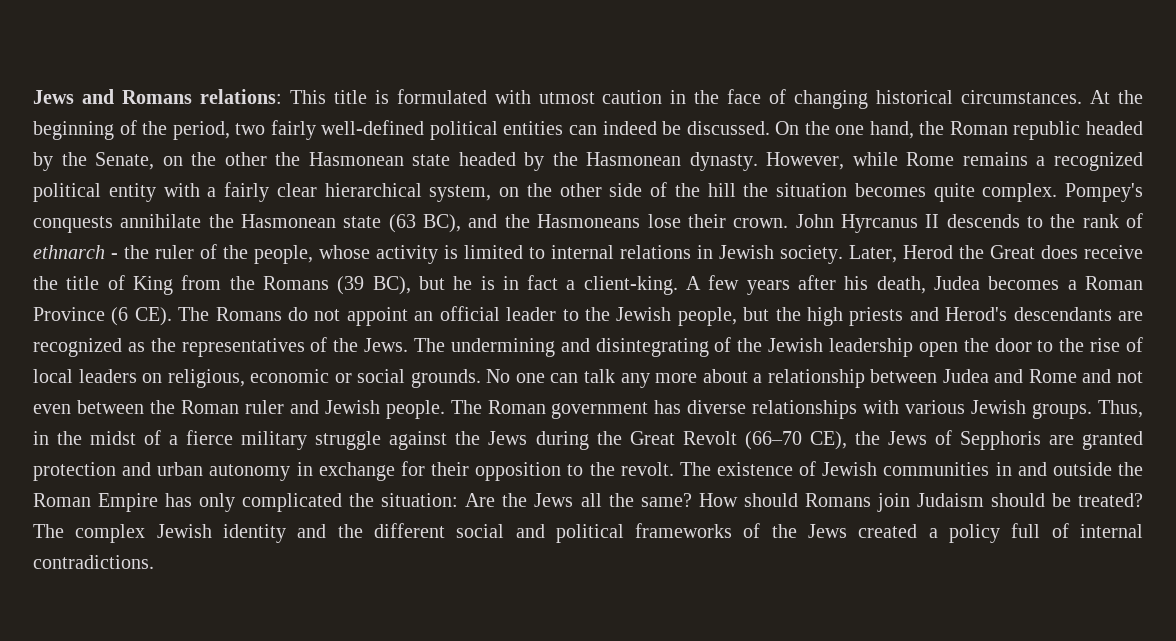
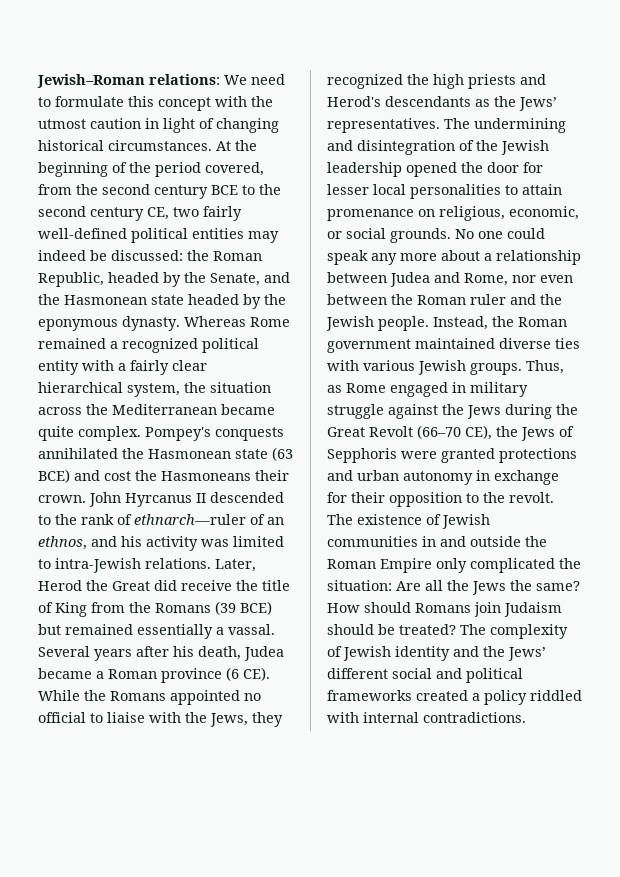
- Jews and Romans relations: This title is formulated with utmost caution in the face of changing historical circumstances.
+ Jewish–Roman relations: We need to formulate this concept with the utmost caution in light of changing historical circumstances.
- At the beginning of the period, two fairly well-defined political entities can indeed be discussed. On the one hand, the Roman republic headed by the Senate, on the other the Hasmonean state headed by the Hasmonean dynasty. However, while Rome remains a recognized political entity with a fairly clear hierarchical system, on the other side of the hill the situation becomes quite complex.
+ At the beginning of the period covered, from the second century BCE to the second century CE, two fairly well-defined political entities may indeed be discussed: the Roman Republic, headed by the Senate, and the Hasmonean state headed by the eponymous dynasty. Whereas Rome remained a recognized political entity with a fairly clear hierarchical system, the situation across the Mediterranean became quite complex.
- Pompey's conquests annihilate the Hasmonean state (63 BC), and the Hasmoneans lose their crown.
+ Pompey's conquests annihilated the Hasmonean state (63 BCE) and cost the Hasmoneans their crown.
- John Hyrcanus II descends to the rank of ethnarch - the ruler of the people, whose activity is limited to internal relations in Jewish society.
+ John Hyrcanus II descended to the rank of ethnarch—ruler of an ethnos, and his activity was limited to intra-Jewish relations.
- Later, Herod the Great does receive the title of King from the Romans (39 BC), but he is in fact a client-king. A few years after his death, Judea becomes a Roman Province (6 CE). The Romans do not appoint an official leader to the Jewish people, but the high priests and Herod's descendants are recognized as the representatives of the Jews.
+ Later, Herod the Great did receive the title of King from the Romans (39 BCE) but remained essentially a vassal. Several years after his death, Judea became a Roman province (6 CE). While the Romans appointed no official to liaise with the Jews, they recognized the high priests and Herod's descendants as the Jews’ representatives.
- The undermining and disintegrating of the Jewish leadership open the door to the rise of local leaders on religious, economic or social grounds.
+ The undermining and disintegration of the Jewish leadership opened the door for lesser local personalities to attain promenance on religious, economic, or social grounds.
- No one can talk any more about a relationship between Judea and Rome and not even between the Roman ruler and Jewish people.
+ No one could speak any more about a relationship between Judea and Rome, nor even between the Roman ruler and the Jewish people.
- The Roman government has diverse relationships with various Jewish groups.
+ Instead, the Roman government maintained diverse ties with various Jewish groups.
- Thus, in the midst of a fierce military struggle against the Jews during the Great Revolt (66–70 CE), the Jews of Sepphoris are granted protection and urban autonomy in exchange for their opposition to the revolt.
+ Thus, as Rome engaged in military struggle against the Jews during the Great Revolt (66–70 CE), the Jews of Sepphoris were granted protections and urban autonomy in exchange for their opposition to the revolt.
- The existence of Jewish communities in and outside the Roman Empire has only complicated the situation: Are the Jews all the same?
+ The existence of Jewish communities in and outside the Roman Empire only complicated the situation: Are all the Jews the same?
- The complex Jewish identity and the different social and political frameworks of the Jews created a policy full of internal contradictions.
+ The complexity of Jewish identity and the Jews’ different social and political frameworks created a policy riddled with internal contradictions.

